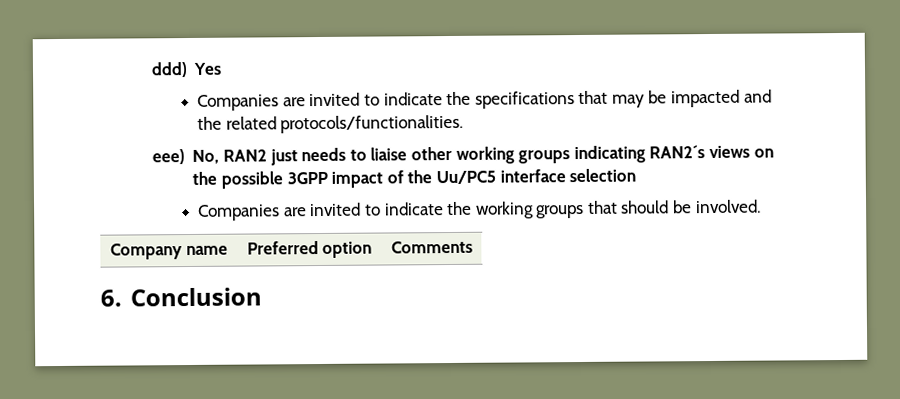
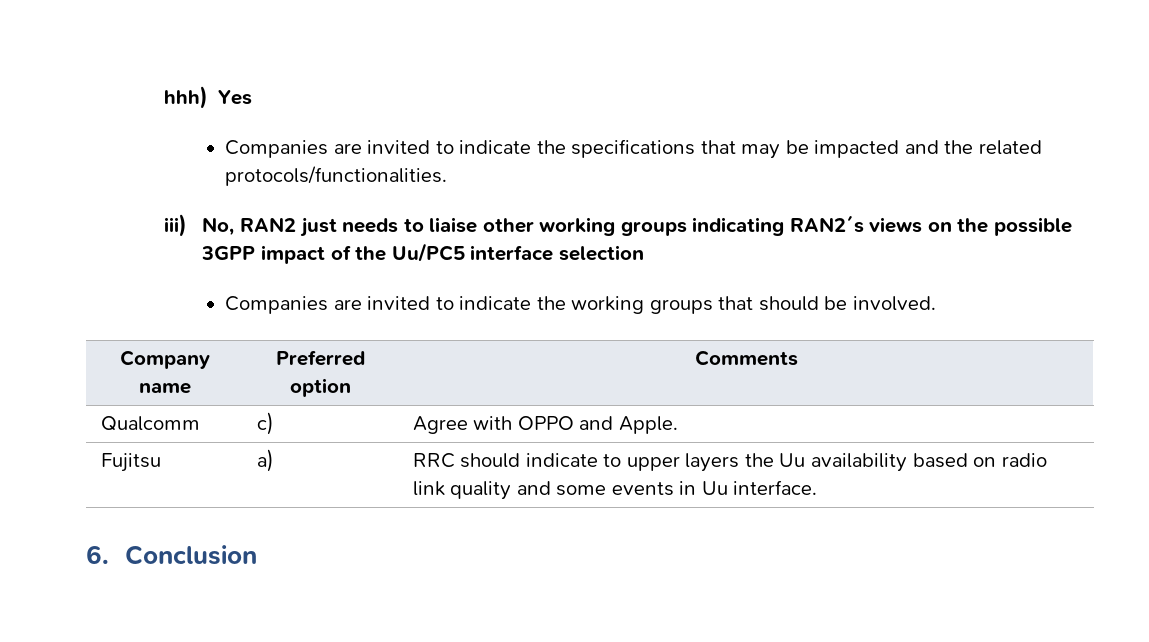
- ddd) Yes
+ hhh) Yes
- eee) No, RAN2 just needs to liaise other working groups indicating RAN2´s views on the possible 3GPP impact of the Uu/PC5 interface selection
+ iii) No, RAN2 just needs to liaise other working groups indicating RAN2´s views on the possible 3GPP impact of the Uu/PC5 interface selection
+ Qualcomm | c) | Agree with OPPO and Apple.
+ Fujitsu | a) | RRC should indicate to upper layers the Uu availability based on radio link quality and some events in Uu interface.

